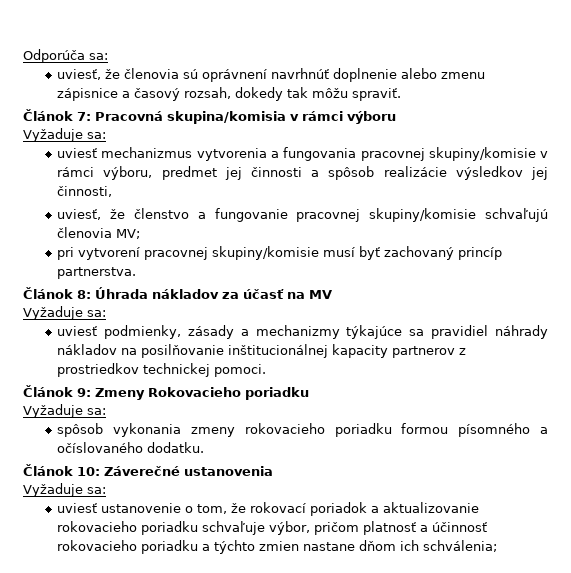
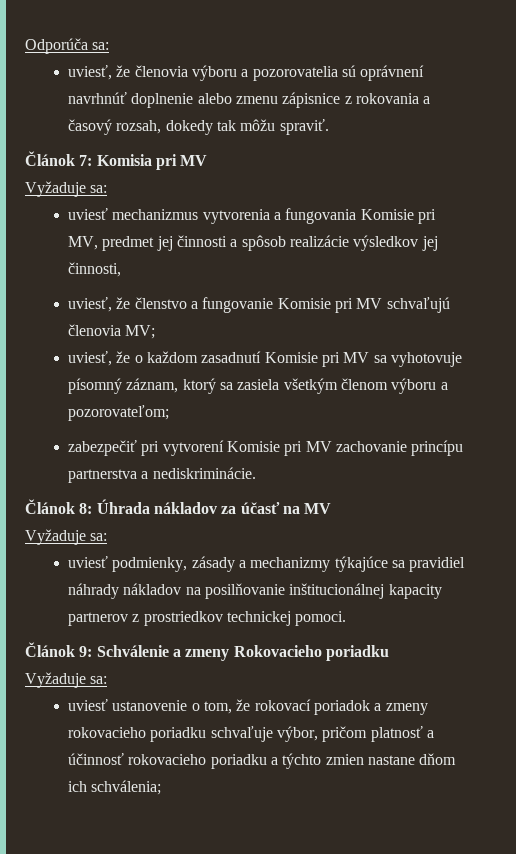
- uviesť, že členovia sú oprávnení navrhnúť doplnenie alebo zmenu zápisnice a časový rozsah, dokedy tak môžu spraviť.
+ uviesť, že členovia výboru a pozorovatelia sú oprávnení navrhnúť doplnenie alebo zmenu zápisnice z rokovania a časový rozsah, dokedy tak môžu spraviť.
- Článok 7: Pracovná skupina/komisia v rámci výboru
+ Článok 7: Komisia pri MV
- uviesť mechanizmus vytvorenia a fungovania pracovnej skupiny/komisie v rámci výboru, predmet jej činnosti a spôsob realizácie výsledkov jej činnosti,
+ uviesť mechanizmus vytvorenia a fungovania Komisie pri MV, predmet jej činnosti a spôsob realizácie výsledkov jej činnosti,
- uviesť, že členstvo a fungovanie pracovnej skupiny/komisie schvaľujú členovia MV;
+ uviesť, že členstvo a fungovanie Komisie pri MV schvaľujú členovia MV;
- pri vytvorení pracovnej skupiny/komisie musí byť zachovaný princíp partnerstva.
+ uviesť, že o každom zasadnutí Komisie pri MV sa vyhotovuje písomný záznam, ktorý sa zasiela všetkým členom výboru a pozorovateľom;
+ zabezpečiť pri vytvorení Komisie pri MV zachovanie princípu partnerstva a nediskriminácie.
- Článok 9: Zmeny Rokovacieho poriadku
+ Článok 9: Schválenie a zmeny Rokovacieho poriadku
- spôsob vykonania zmeny rokovacieho poriadku formou písomného a očíslovaného dodatku.
- Článok 10: Záverečné ustanovenia
- Vyžaduje sa:
- uviesť ustanovenie o tom, že rokovací poriadok a aktualizovanie rokovacieho poriadku schvaľuje výbor, pričom platnosť a účinnosť rokovacieho poriadku a týchto zmien nastane dňom ich schválenia;
+ uviesť ustanovenie o tom, že rokovací poriadok a zmeny rokovacieho poriadku schvaľuje výbor, pričom platnosť a účinnosť rokovacieho poriadku a týchto zmien nastane dňom ich schválenia;

